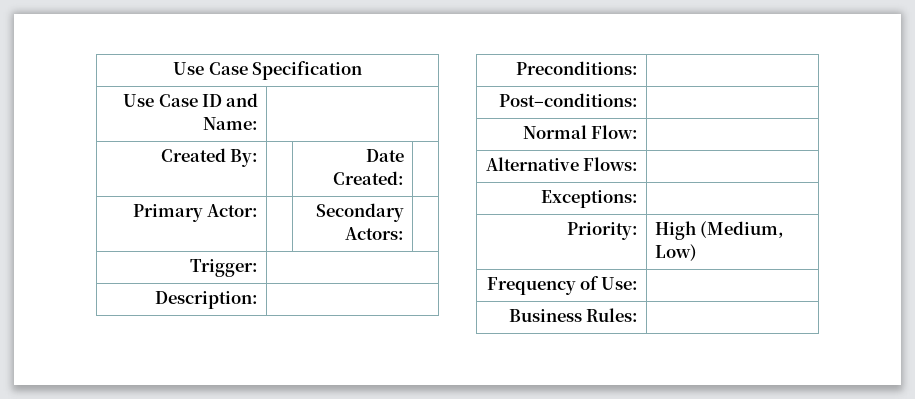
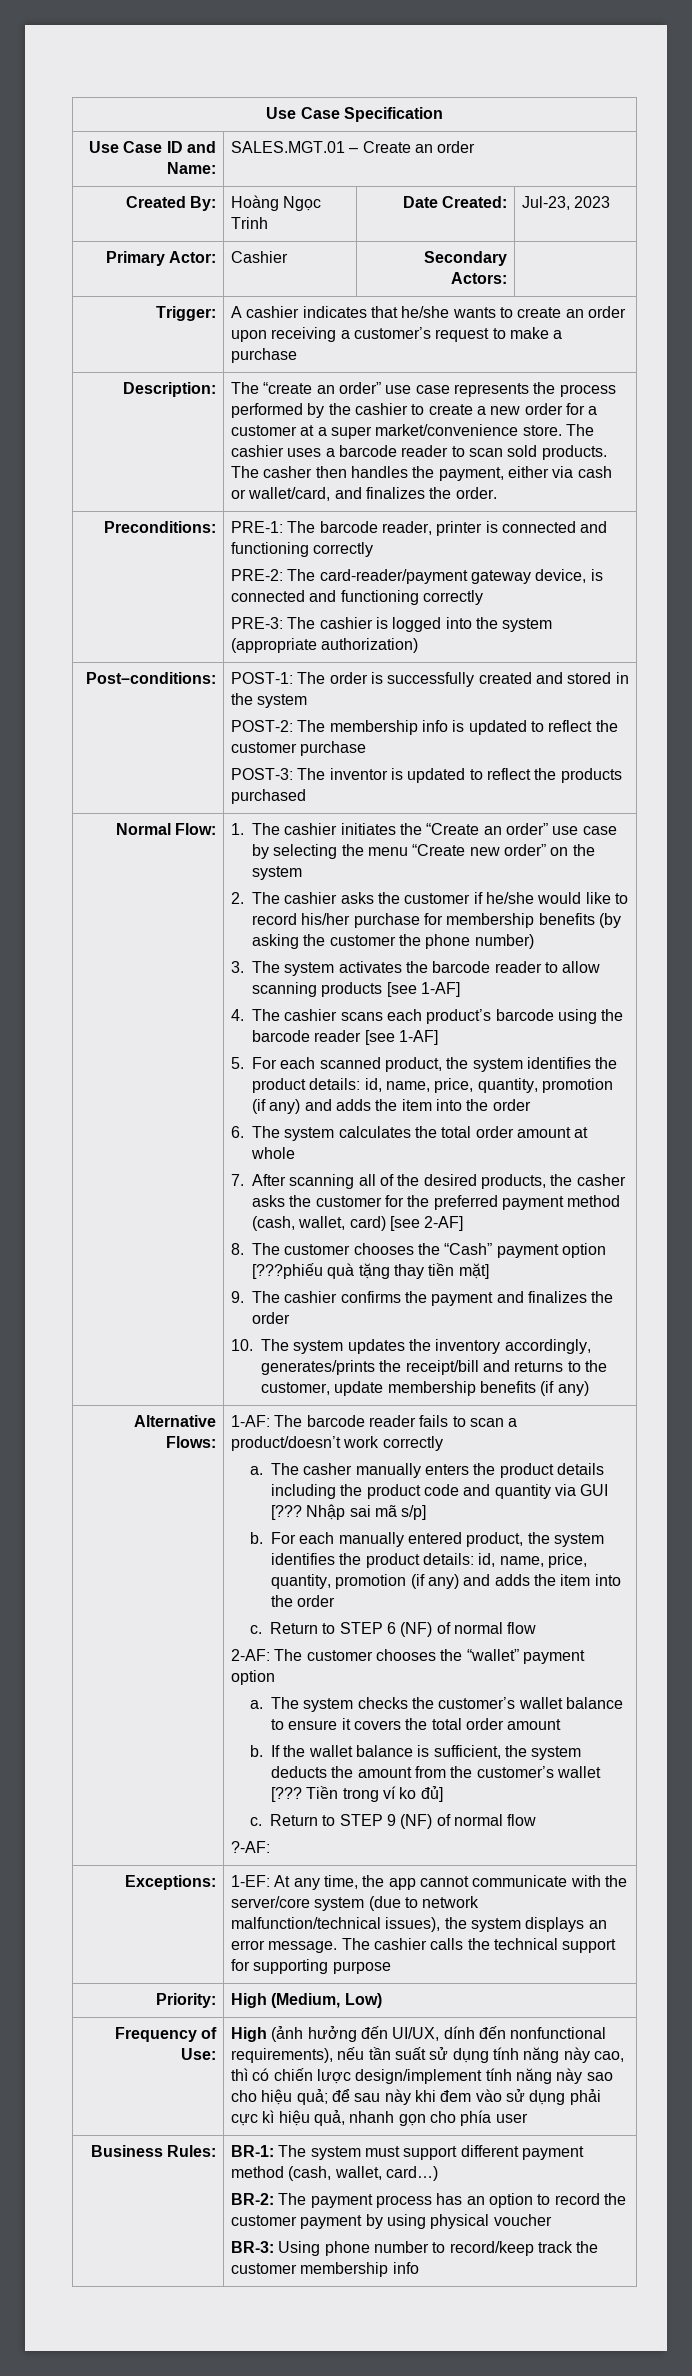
- Use Case ID and Name: |
+ Use Case ID and Name: | SALES.MGT.01 – Create an order
- Created By: | | Date Created: |
+ Created By: | Hoàng Ngọc Trinh | Date Created: | Jul-23, 2023
- Primary Actor: | | Secondary Actors: |
+ Primary Actor: | Cashier | Secondary Actors: |
- Trigger: |
- Description: |
- Preconditions: |
- Post–conditions: |
- Normal Flow: |
- Alternative Flows: |
- Exceptions: |
+ Trigger: | A cashier indicates that he/she wants to create an order upon receiving a customer’s request to make a purchase
+ Description: | The “create an order” use case represents the process performed by the cashier to create a new order for a customer at a super market/convenience store. The cashier uses a barcode reader to scan sold products. The casher then handles the payment, either via cash or wallet/card, and finalizes the order.
+ Preconditions: | PRE-1: The barcode reader, printer is connected and functioning correctly
+ PRE-2: The card-reader/payment gateway device, is connected and functioning correctly
+ PRE-3: The cashier is logged into the system (appropriate authorization)
+ Post–conditions: | POST-1: The order is successfully created and stored in the system
+ POST-2: The membership info is updated to reflect the customer purchase
+ POST-3: The inventor is updated to reflect the products purchased
+ Normal Flow: | 1. The cashier initiates the “Create an order” use case by selecting the menu “Create new order” on the system
+ 2. The cashier asks the customer if he/she would like to record his/her purchase for membership benefits (by asking the customer the phone number)
+ 3. The system activates the barcode reader to allow scanning products [see 1-AF]
+ 4. The cashier scans each product’s barcode using the barcode reader [see 1-AF]
+ 5. For each scanned product, the system identifies the product details: id, name, price, quantity, promotion (if any) and adds the item into the order
+ 6. The system calculates the total order amount at whole
+ 7. After scanning all of the desired products, the casher asks the customer for the preferred payment method (cash, wallet, card) [see 2-AF]
+ 8. The customer chooses the “Cash” payment option [???phiếu quà tặng thay tiền mặt]
+ 9. The cashier confirms the payment and finalizes the order
+ 10. The system updates the inventory accordingly, generates/prints the receipt/bill and returns to the customer, update membership benefits (if any)
+ Alternative Flows: | 1-AF: The barcode reader fails to scan a product/doesn’t work correctly
+ a. The casher manually enters the product details including the product code and quantity via GUI [??? Nhập sai mã s/p]
+ b. For each manually entered product, the system identifies the product details: id, name, price, quantity, promotion (if any) and adds the item into the order
+ c. Return to STEP 6 (NF) of normal flow
+ 2-AF: The customer chooses the “wallet” payment option
+ a. The system checks the customer’s wallet balance to ensure it covers the total order amount
+ b. If the wallet balance is sufficient, the system deducts the amount from the customer’s wallet [??? Tiền trong ví ko đủ]
+ c. Return to STEP 9 (NF) of normal flow
+ ?-AF:
+ Exceptions: | 1-EF: At any time, the app cannot communicate with the server/core system (due to network malfunction/technical issues), the system displays an error message. The cashier calls the technical support for supporting purpose
- Business Rules: |
+ High (ảnh hưởng đến UI/UX, dính đến nonfunctional requirements), nếu tần suất sử dụng tính năng này cao, thì có chiến lược design/implement tính năng này sao cho hiệu quả; để sau này khi đem vào sử dụng phải cực kì hiệu quả, nhanh gọn cho phía user
+ Business Rules: | BR-1: The system must support different payment method (cash, wallet, card…)
+ BR-2: The payment process has an option to record the customer payment by using physical voucher
+ BR-3: Using phone number to record/keep track the customer membership info

